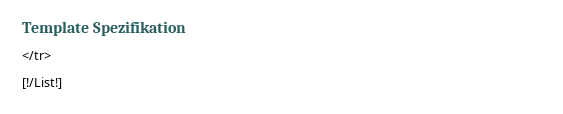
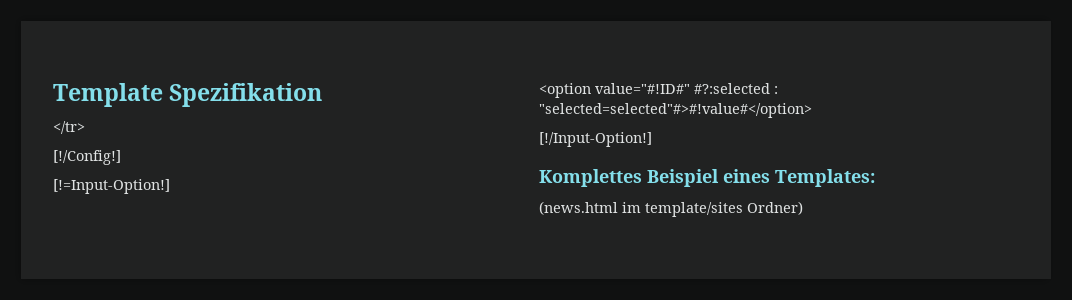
- [!/List!]
+ [!/Config!]
+ [!=Input-Option!]
+ <option value="#!ID#" #?:selected : "selected=selected"#>#!value#</option>
+ [!/Input-Option!]
+ Komplettes Beispiel eines Templates:
+ (news.html im template/sites Ordner)

